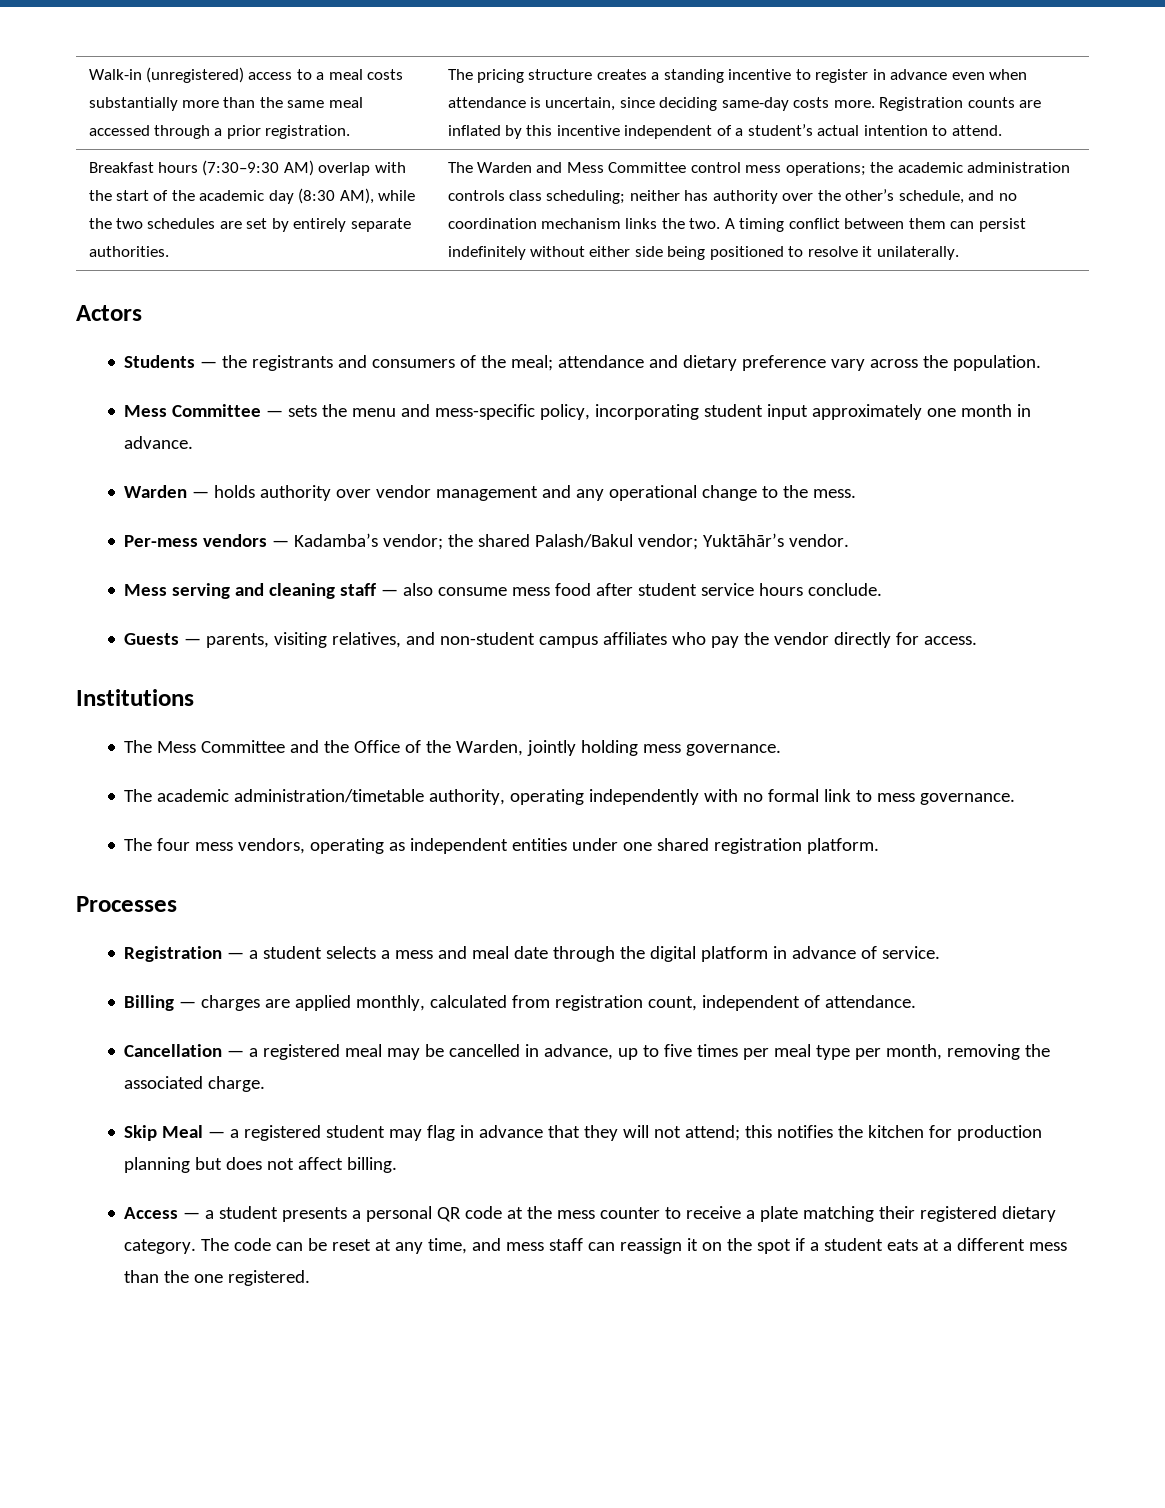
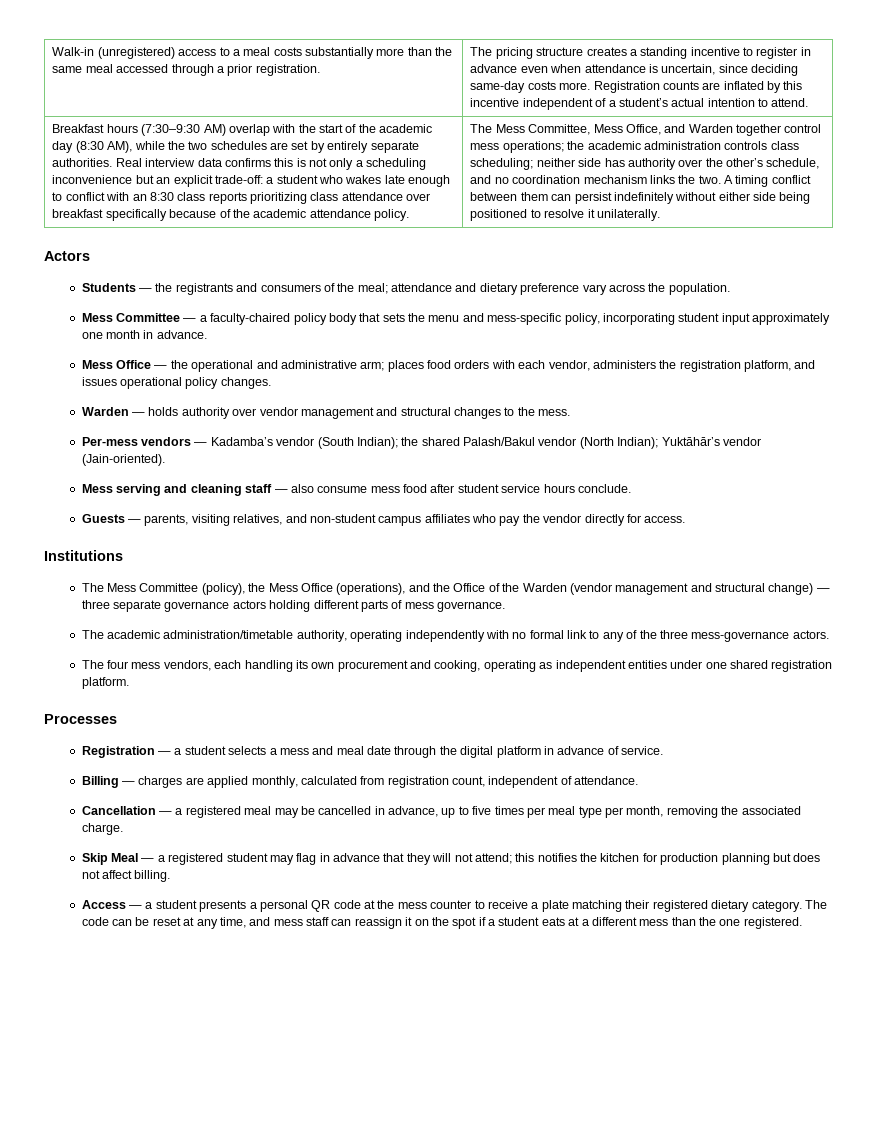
- Breakfast hours (7:30–9:30 AM) overlap with the start of the academic day (8:30 AM), while the two schedules are set by entirely separate authorities. | The Warden and Mess Committee control mess operations; the academic administration controls class scheduling; neither has authority over the other’s schedule, and no coordination mechanism links the two.
+ Breakfast hours (7:30–9:30 AM) overlap with the start of the academic day (8:30 AM), while the two schedules are set by entirely separate authorities. Real interview data confirms this is not only a scheduling inconvenience but an explicit trade-off: a student who wakes late enough to conflict with an 8:30 class reports prioritizing class attendance over breakfast specifically because of the academic attendance policy. | The Mess Committee, Mess Office, and Warden together control mess operations; the academic administration controls class scheduling; neither side has authority over the other’s schedule, and no coordination mechanism links the two.
- Mess Committee — sets the menu and mess-specific policy, incorporating student input approximately one month in advance.
+ Mess Committee — a faculty-chaired policy body that sets the menu and mess-specific policy, incorporating student input approximately one month in advance.
+ Mess Office — the operational and administrative arm; places food orders with each vendor, administers the registration platform, and issues operational policy changes.
- Warden — holds authority over vendor management and any operational change to the mess.
+ Warden — holds authority over vendor management and structural changes to the mess.
- Per-mess vendors — Kadamba’s vendor; the shared Palash/Bakul vendor; Yuktāhār’s vendor.
+ Per-mess vendors — Kadamba’s vendor (South Indian); the shared Palash/Bakul vendor (North Indian); Yuktāhār’s vendor (Jain-oriented).
- The Mess Committee and the Office of the Warden, jointly holding mess governance.
+ The Mess Committee (policy), the Mess Office (operations), and the Office of the Warden (vendor management and structural change) — three separate governance actors holding different parts of mess governance.
- The academic administration/timetable authority, operating independently with no formal link to mess governance.
- The four mess vendors, operating as independent entities under one shared registration platform.
+ The academic administration/timetable authority, operating independently with no formal link to any of the three mess-governance actors.
+ The four mess vendors, each handling its own procurement and cooking, operating as independent entities under one shared registration platform.

